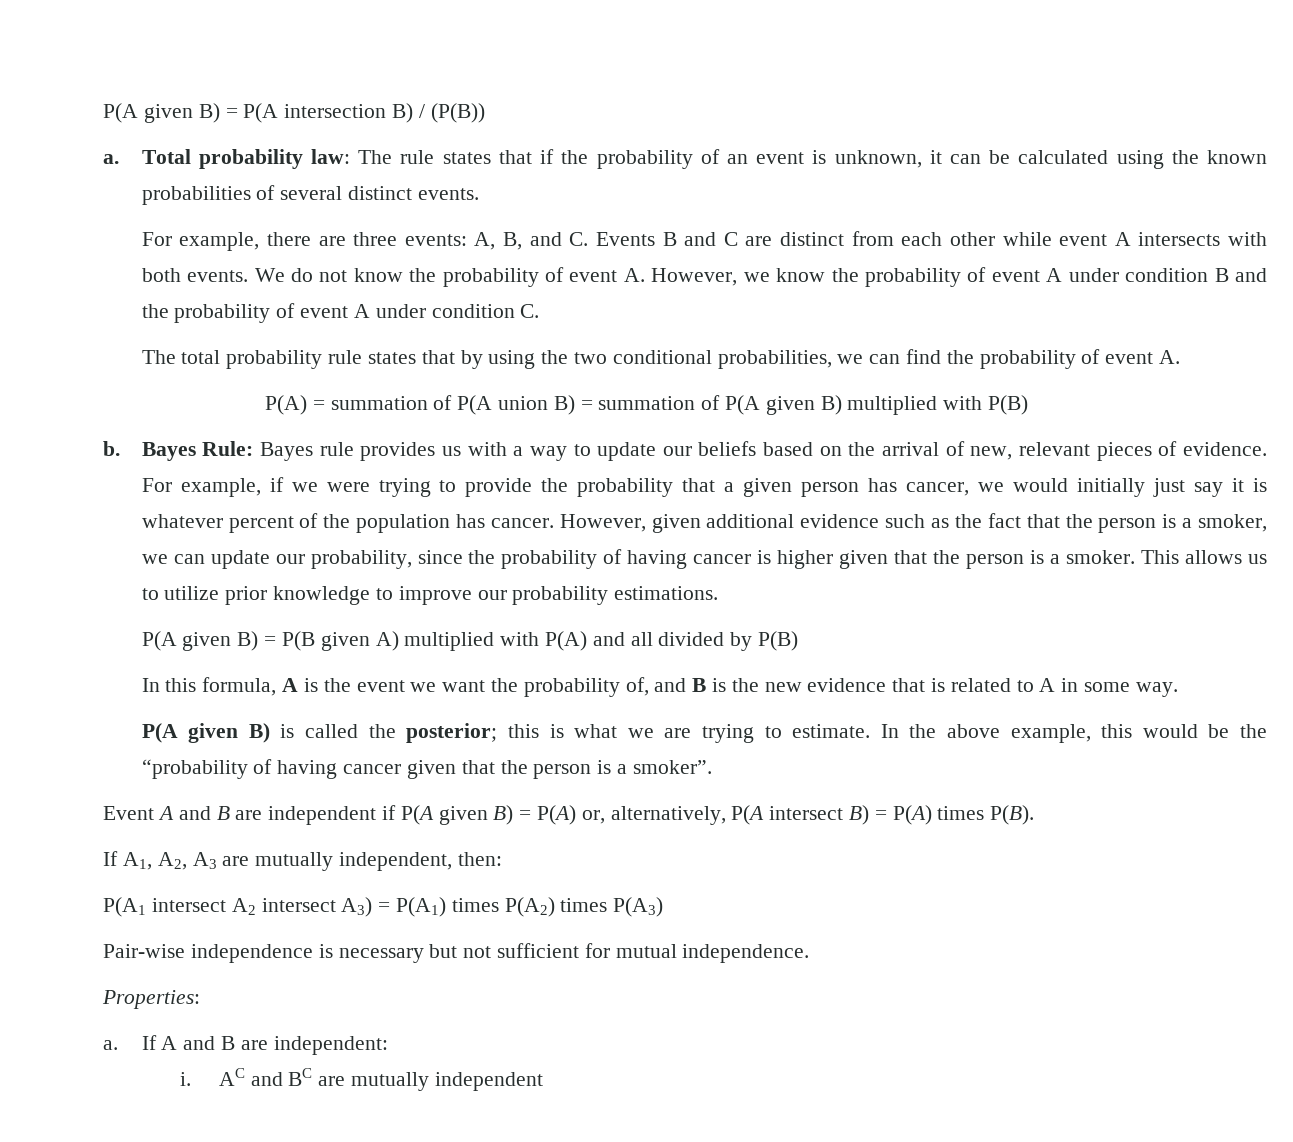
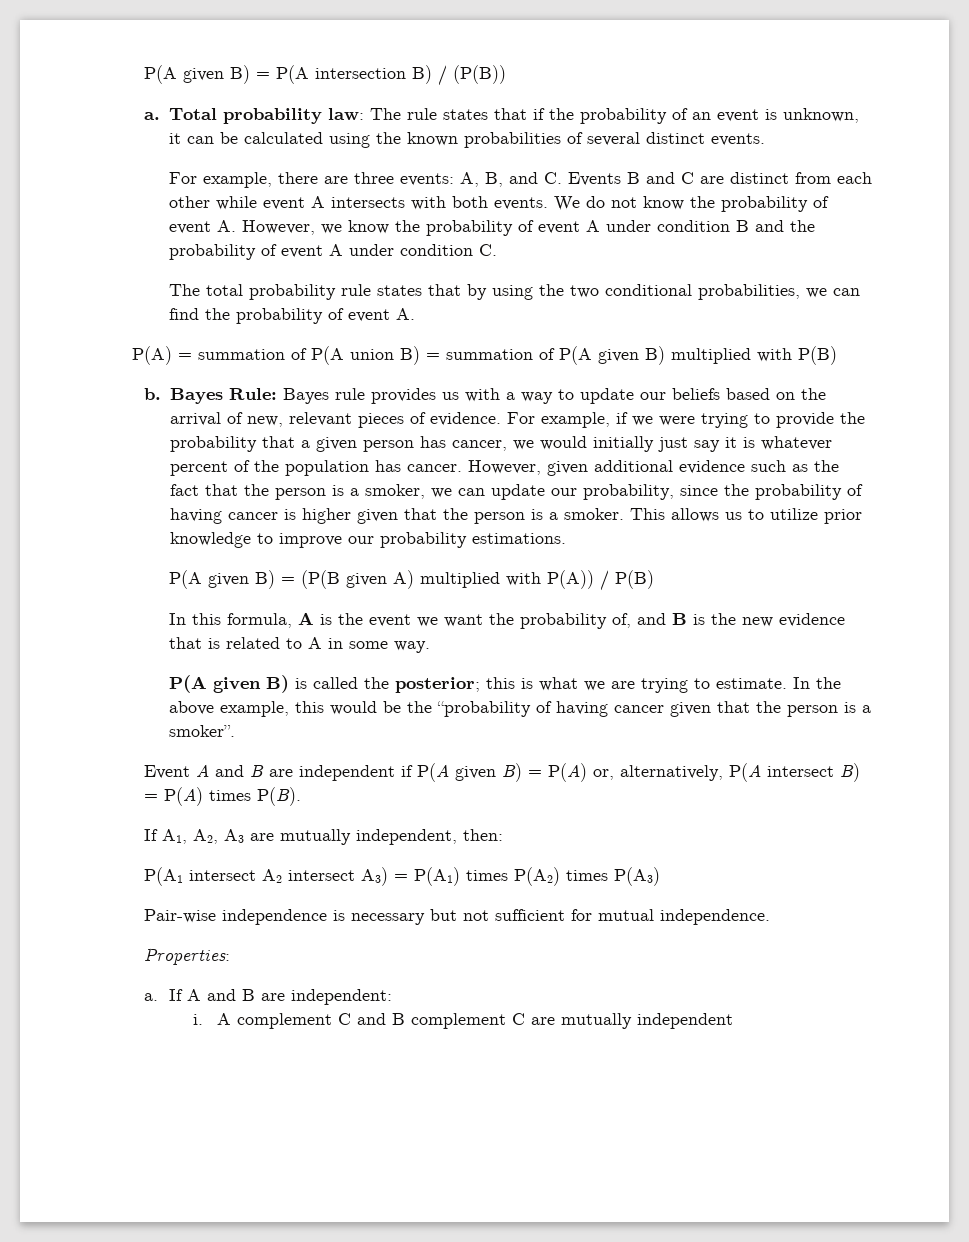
- P(A given B) = P(B given A) multiplied with P(A) and all divided by P(B)
+ P(A given B) = (P(B given A) multiplied with P(A)) / P(B)
- AC and BC are mutually independent
+ A complement C and B complement C are mutually independent

